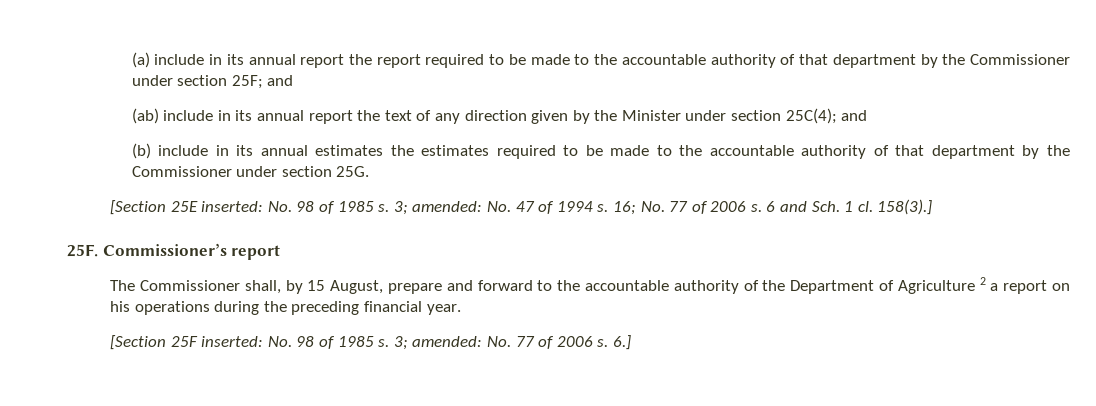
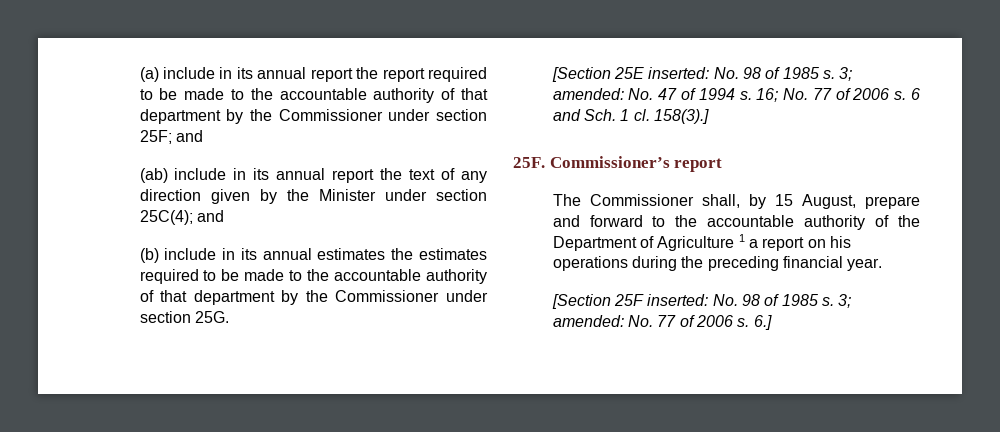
- The Commissioner shall, by 15 August, prepare and forward to the accountable authority of the Department of Agriculture 2 a report on his operations during the preceding financial year.
+ The Commissioner shall, by 15 August, prepare and forward to the accountable authority of the Department of Agriculture 1 a report on his operations during the preceding financial year.

